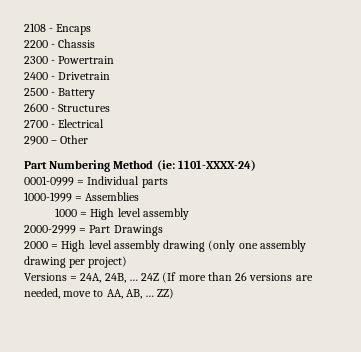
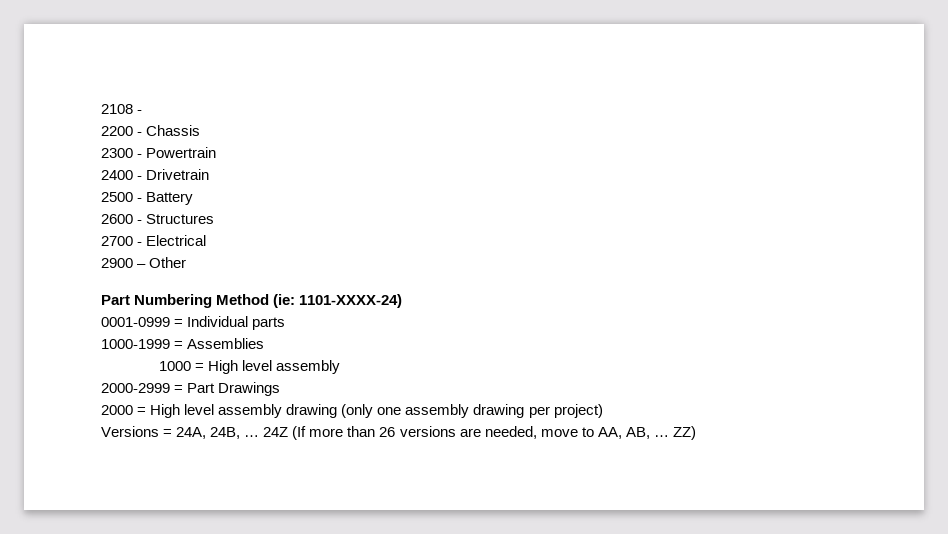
- 2108 - Encaps
+ 2108 -

